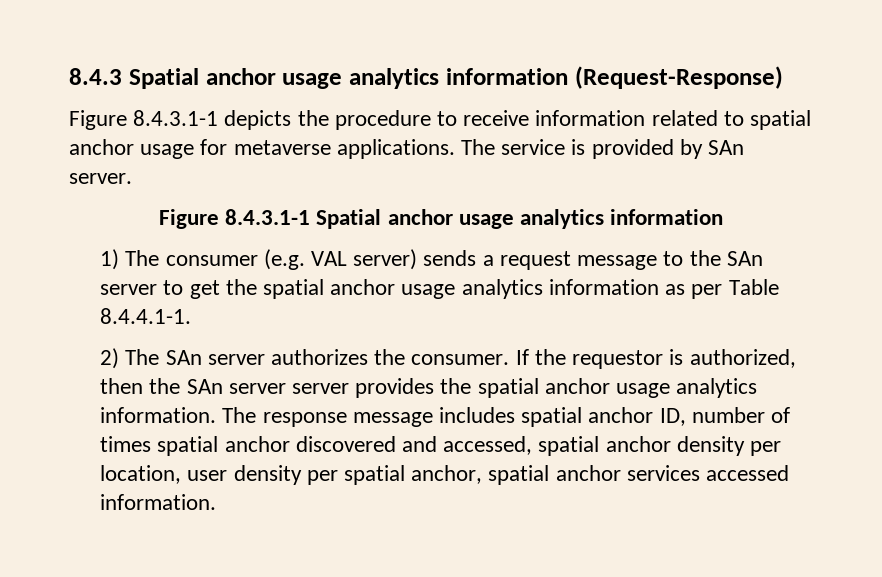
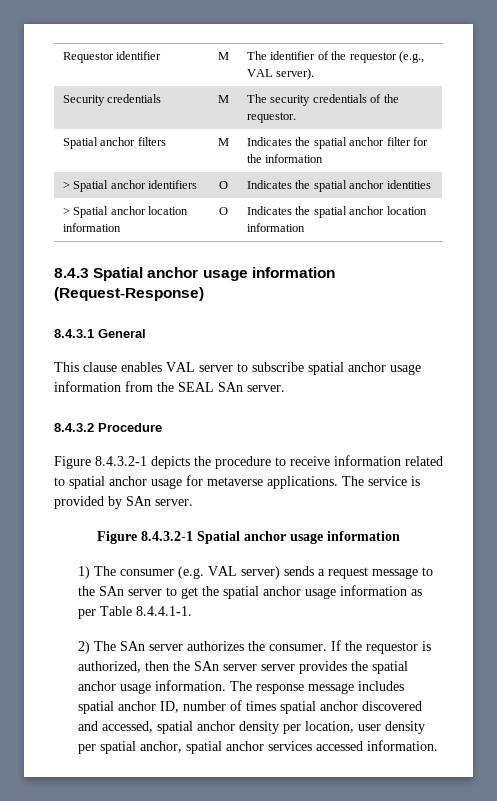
+ Requestor identifier | M | The identifier of the requestor (e.g., VAL server).
+ Security credentials | M | The security credentials of the requestor.
+ Spatial anchor filters | M | Indicates the spatial anchor filter for the information
+ > Spatial anchor identifiers | O | Indicates the spatial anchor identities
+ > Spatial anchor location information | O | Indicates the spatial anchor location information
- 8.4.3 Spatial anchor usage analytics information (Request-Response)
+ 8.4.3 Spatial anchor usage information (Request-Response)
- Figure 8.4.3.1-1 depicts the procedure to receive information related to spatial anchor usage for metaverse applications.
+ 8.4.3.1 General
+ This clause enables VAL server to subscribe spatial anchor usage information from the SEAL SAn server.
+ 8.4.3.2 Procedure
+ Figure 8.4.3.2-1 depicts the procedure to receive information related to spatial anchor usage for metaverse applications.
- Figure 8.4.3.1-1 Spatial anchor usage analytics information
+ Figure 8.4.3.2-1 Spatial anchor usage information
- 1) The consumer (e.g. VAL server) sends a request message to the SAn server to get the spatial anchor usage analytics information as per Table 8.4.4.1-1.
+ 1) The consumer (e.g. VAL server) sends a request message to the SAn server to get the spatial anchor usage information as per Table 8.4.4.1-1.
- If the requestor is authorized, then the SAn server server provides the spatial anchor usage analytics information.
+ If the requestor is authorized, then the SAn server server provides the spatial anchor usage information.

